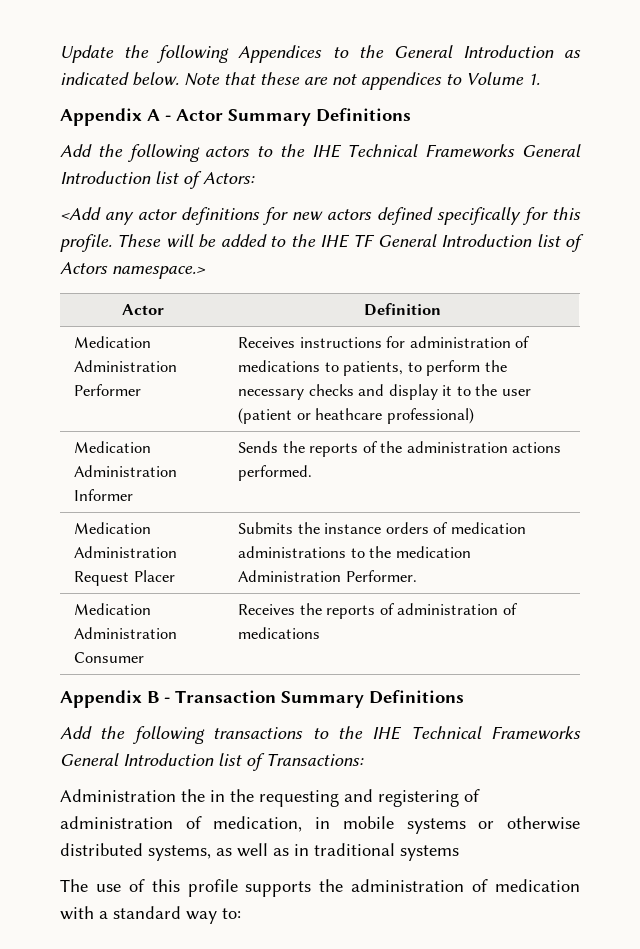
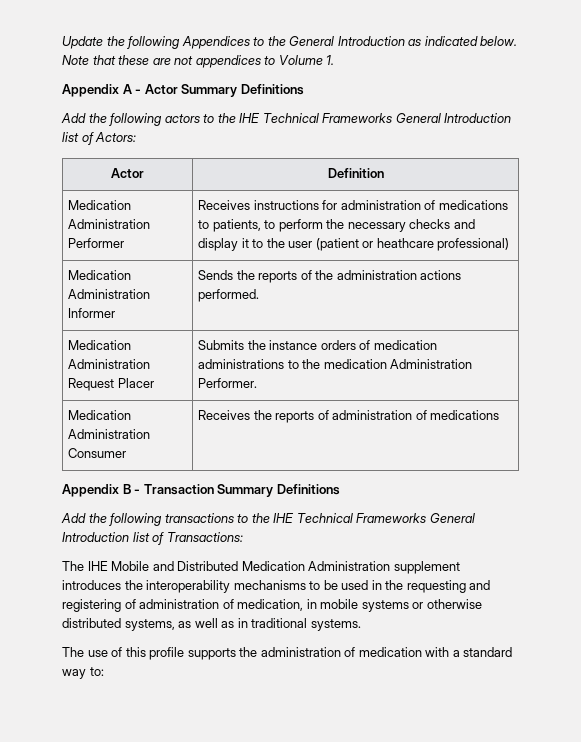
- <Add any actor definitions for new actors defined specifically for this profile. These will be added to the IHE TF General Introduction list of Actors namespace.>
- Administration the in the requesting and registering of administration of medication, in mobile systems or otherwise distributed systems, as well as in traditional systems
+ The IHE Mobile and Distributed Medication Administration supplement introduces the interoperability mechanisms to be used in the requesting and registering of administration of medication, in mobile systems or otherwise distributed systems, as well as in traditional systems.

